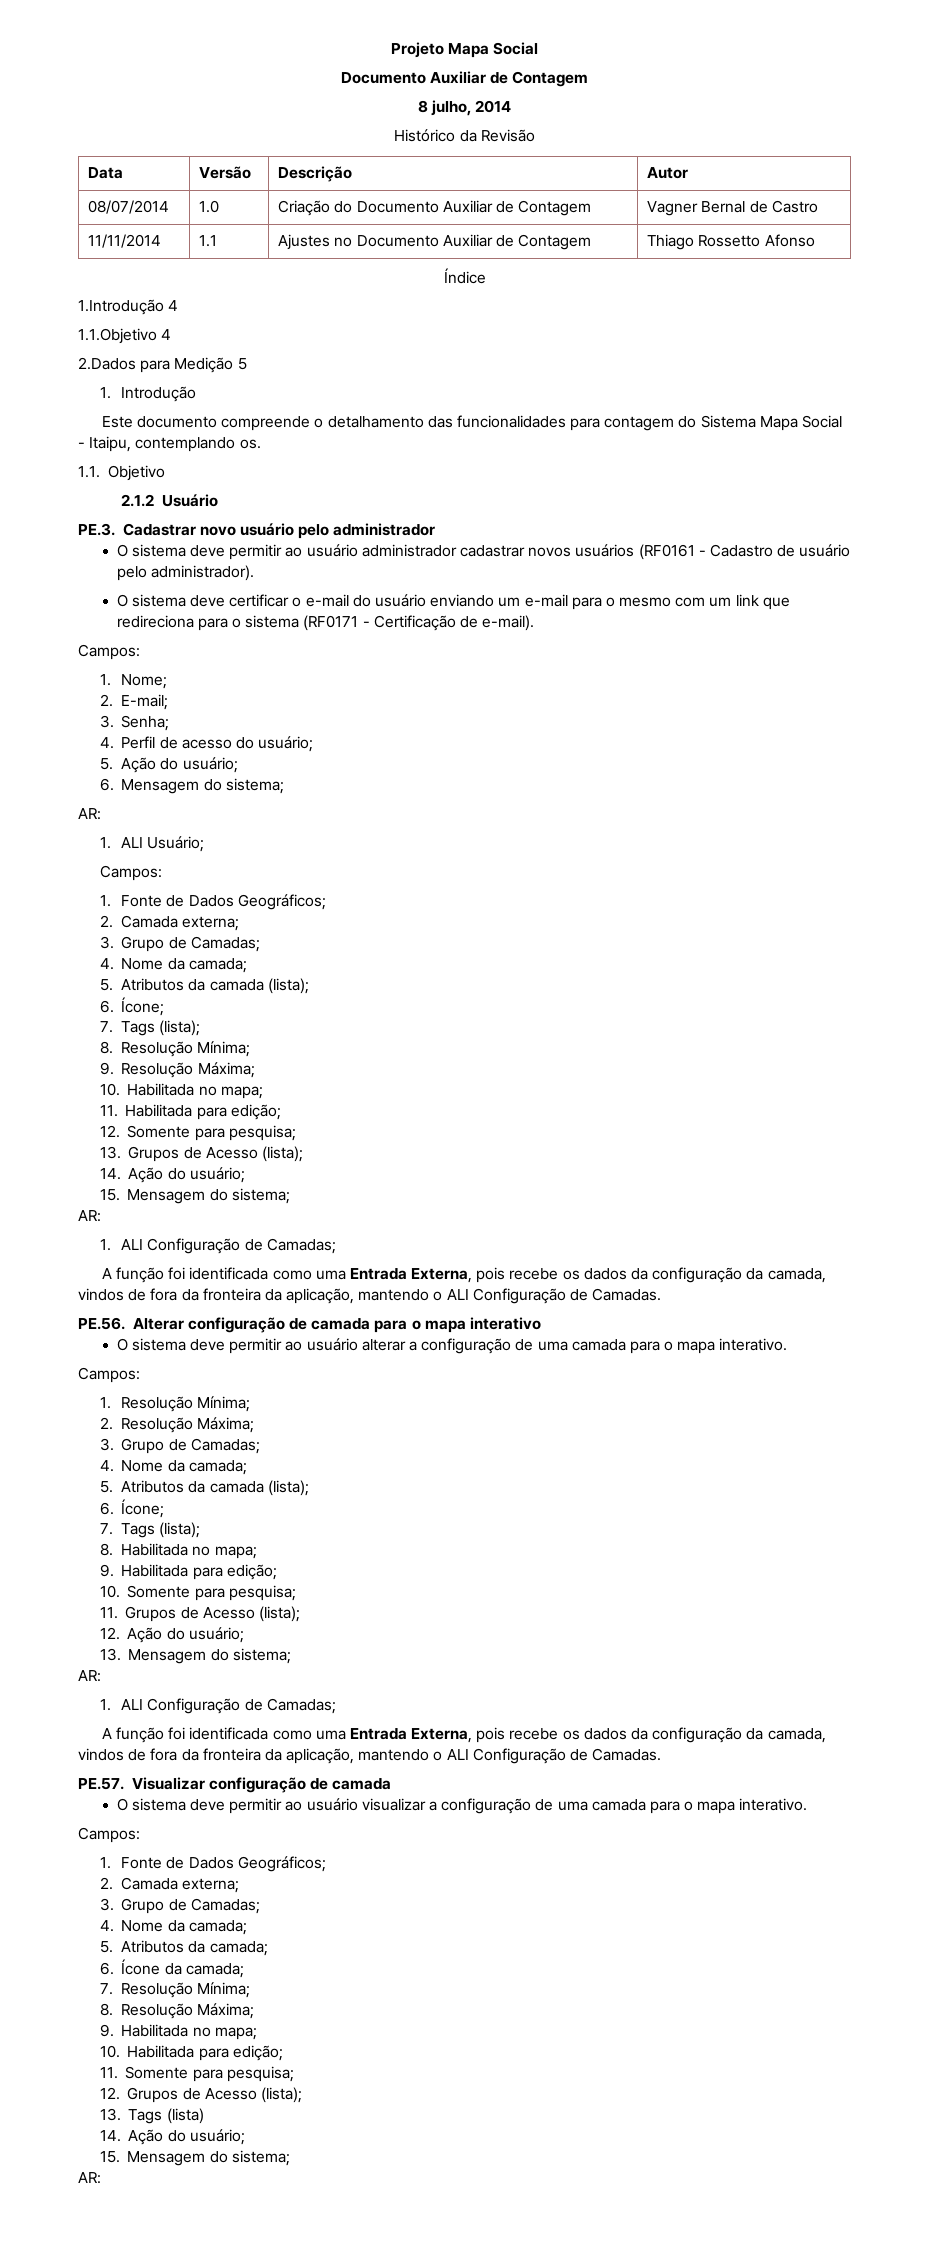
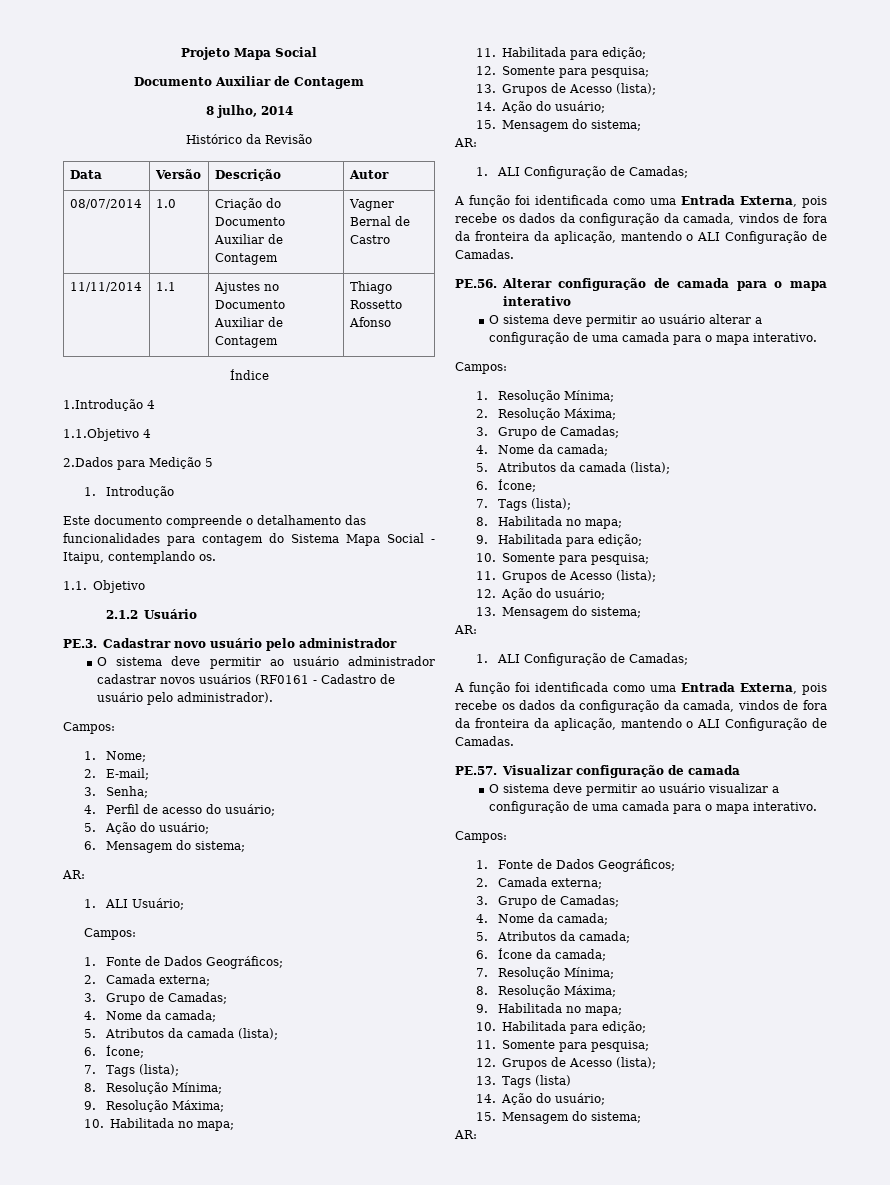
- O sistema deve certificar o e-mail do usuário enviando um e-mail para o mesmo com um link que redireciona para o sistema (RF0171 - Certificação de e-mail).

